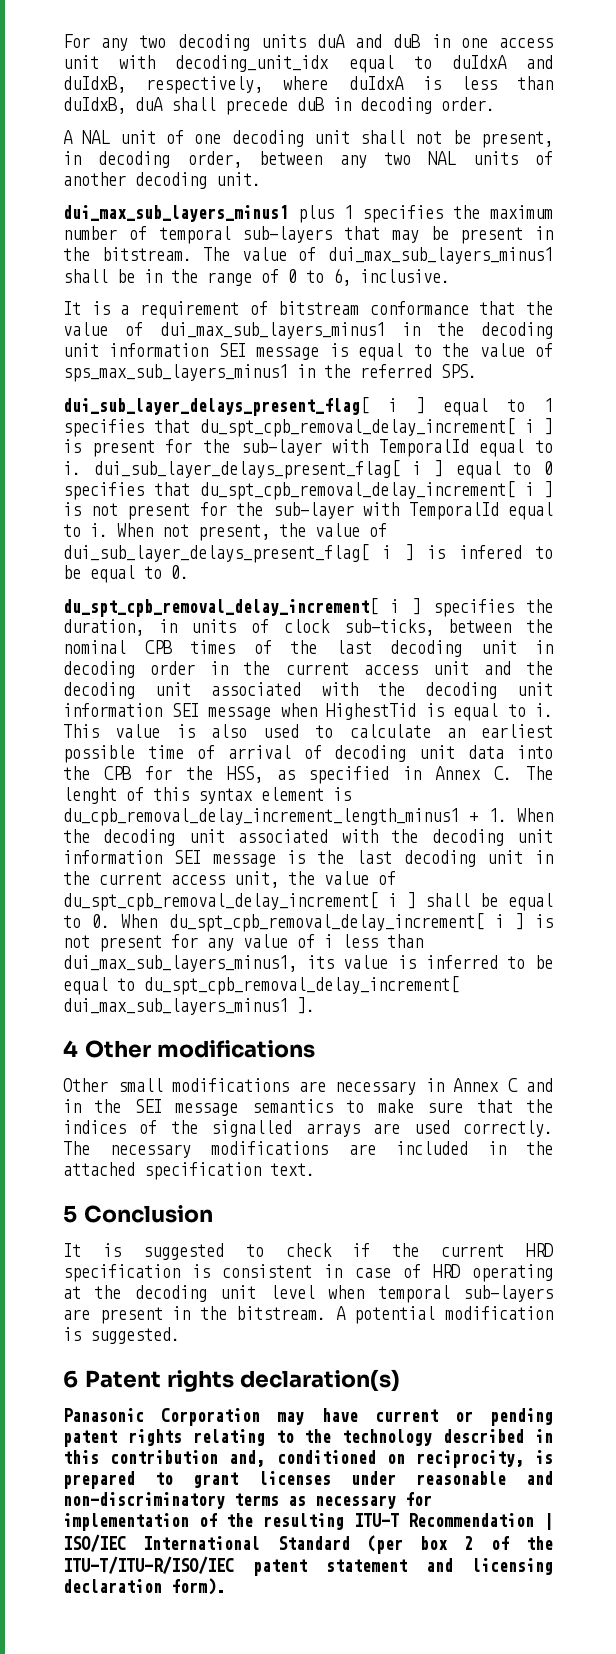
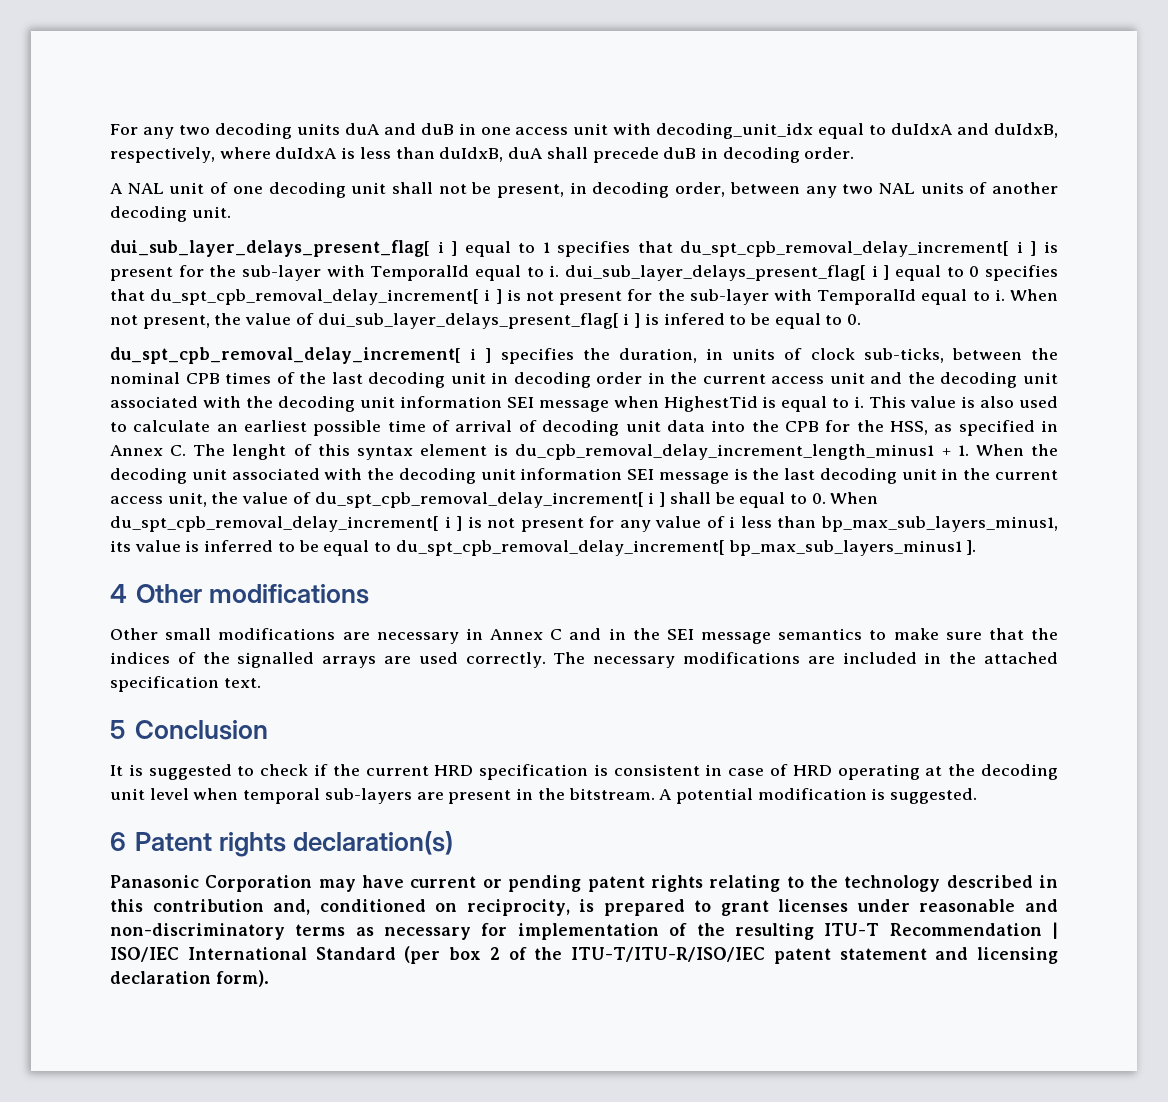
- dui_max_sub_layers_minus1 plus 1 specifies the maximum number of temporal sub-layers that may be present in the bitstream. The value of dui_max_sub_layers_minus1 shall be in the range of 0 to 6, inclusive.
- It is a requirement of bitstream conformance that the value of dui_max_sub_layers_minus1 in the decoding unit information SEI message is equal to the value of sps_max_sub_layers_minus1 in the referred SPS.
- This value is also used to calculate an earliest possible time of arrival of decoding unit data into the CPB for the HSS, as specified in Annex C. The lenght of this syntax element is du_cpb_removal_delay_increment_length_minus1 + 1. When the decoding unit associated with the decoding unit information SEI message is the last decoding unit in the current access unit, the value of du_spt_cpb_removal_delay_increment[ i ] shall be equal to 0. When du_spt_cpb_removal_delay_increment[ i ] is not present for any value of i less than dui_max_sub_layers_minus1, its value is inferred to be equal to du_spt_cpb_removal_delay_increment[ dui_max_sub_layers_minus1 ].
+ This value is also used to calculate an earliest possible time of arrival of decoding unit data into the CPB for the HSS, as specified in Annex C. The lenght of this syntax element is du_cpb_removal_delay_increment_length_minus1 + 1. When the decoding unit associated with the decoding unit information SEI message is the last decoding unit in the current access unit, the value of du_spt_cpb_removal_delay_increment[ i ] shall be equal to 0. When du_spt_cpb_removal_delay_increment[ i ] is not present for any value of i less than bp_max_sub_layers_minus1, its value is inferred to be equal to du_spt_cpb_removal_delay_increment[ bp_max_sub_layers_minus1 ].

